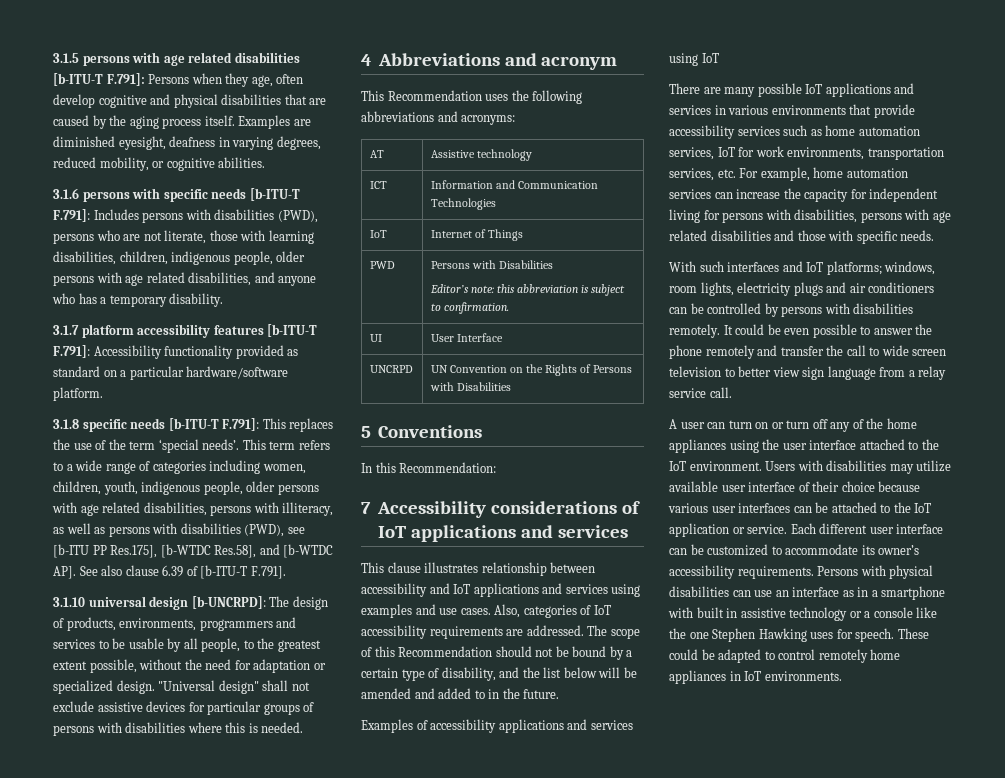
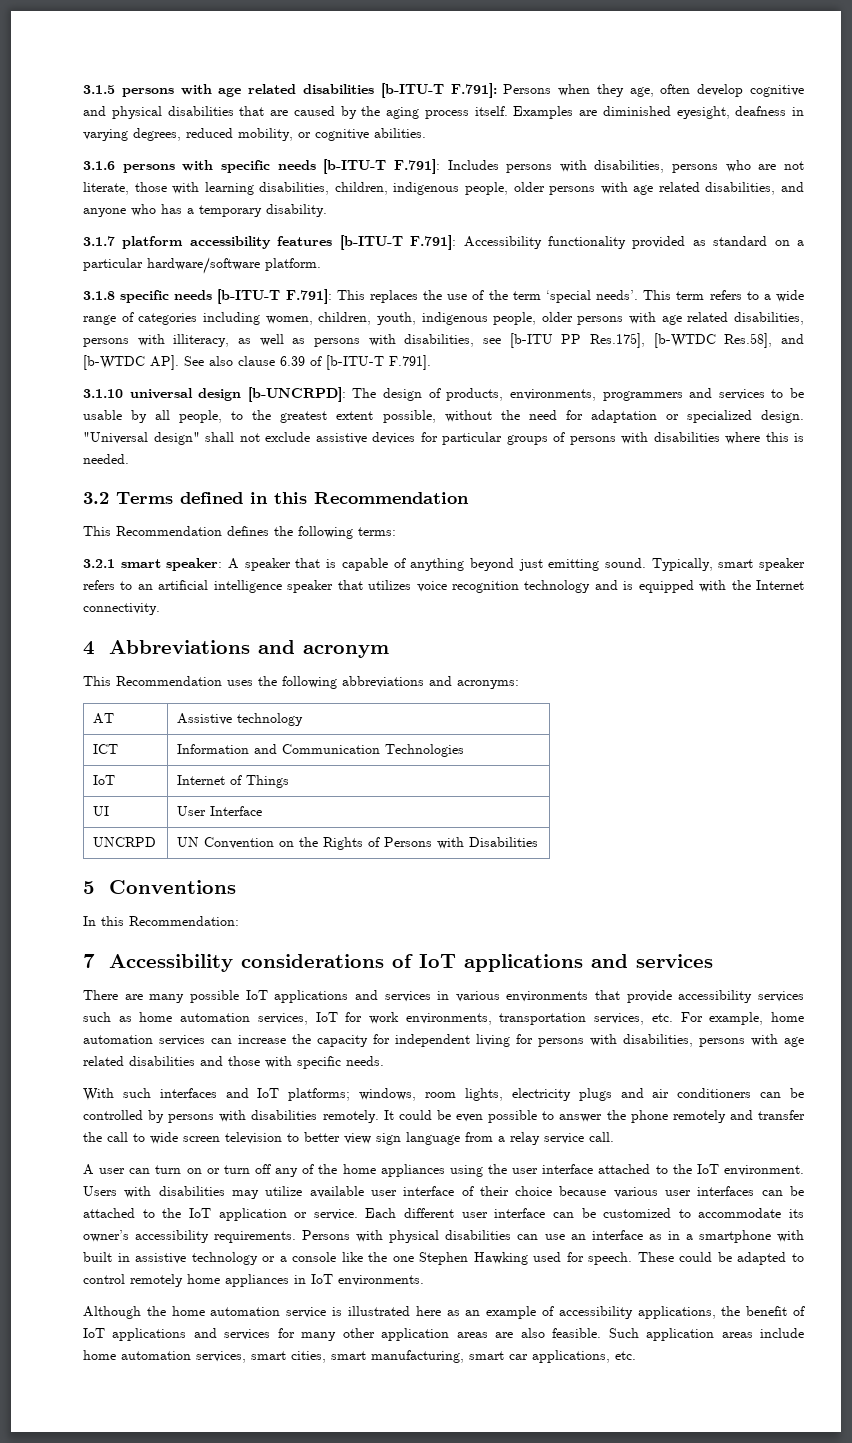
- 3.1.6 persons with specific needs [b-ITU-T F.791]: Includes persons with disabilities (PWD), persons who are not literate, those with learning disabilities, children, indigenous people, older persons with age related disabilities, and anyone who has a temporary disability.
+ 3.1.6 persons with specific needs [b-ITU-T F.791]: Includes persons with disabilities, persons who are not literate, those with learning disabilities, children, indigenous people, older persons with age related disabilities, and anyone who has a temporary disability.
- This term refers to a wide range of categories including women, children, youth, indigenous people, older persons with age related disabilities, persons with illiteracy, as well as persons with disabilities (PWD), see [b-ITU PP Res.175], [b-WTDC Res.58], and [b-WTDC AP]. See also clause 6.39 of [b-ITU-T F.791].
+ This term refers to a wide range of categories including women, children, youth, indigenous people, older persons with age related disabilities, persons with illiteracy, as well as persons with disabilities, see [b-ITU PP Res.175], [b-WTDC Res.58], and [b-WTDC AP]. See also clause 6.39 of [b-ITU-T F.791].
+ 3.2 Terms defined in this Recommendation
+ This Recommendation defines the following terms:
+ 3.2.1 smart speaker: A speaker that is capable of anything beyond just emitting sound. Typically, smart speaker refers to an artificial intelligence speaker that utilizes voice recognition technology and is equipped with the Internet connectivity.
- PWD | Persons with Disabilities
- Editor’s note: this abbreviation is subject to confirmation.
- This clause illustrates relationship between accessibility and IoT applications and services using examples and use cases. Also, categories of IoT accessibility requirements are addressed. The scope of this Recommendation should not be bound by a certain type of disability, and the list below will be amended and added to in the future.
- Examples of accessibility applications and services using IoT
- Persons with physical disabilities can use an interface as in a smartphone with built in assistive technology or a console like the one Stephen Hawking uses for speech.
+ Persons with physical disabilities can use an interface as in a smartphone with built in assistive technology or a console like the one Stephen Hawking used for speech.
+ Although the home automation service is illustrated here as an example of accessibility applications, the benefit of IoT applications and services for many other application areas are also feasible. Such application areas include home automation services, smart cities, smart manufacturing, smart car applications, etc.

